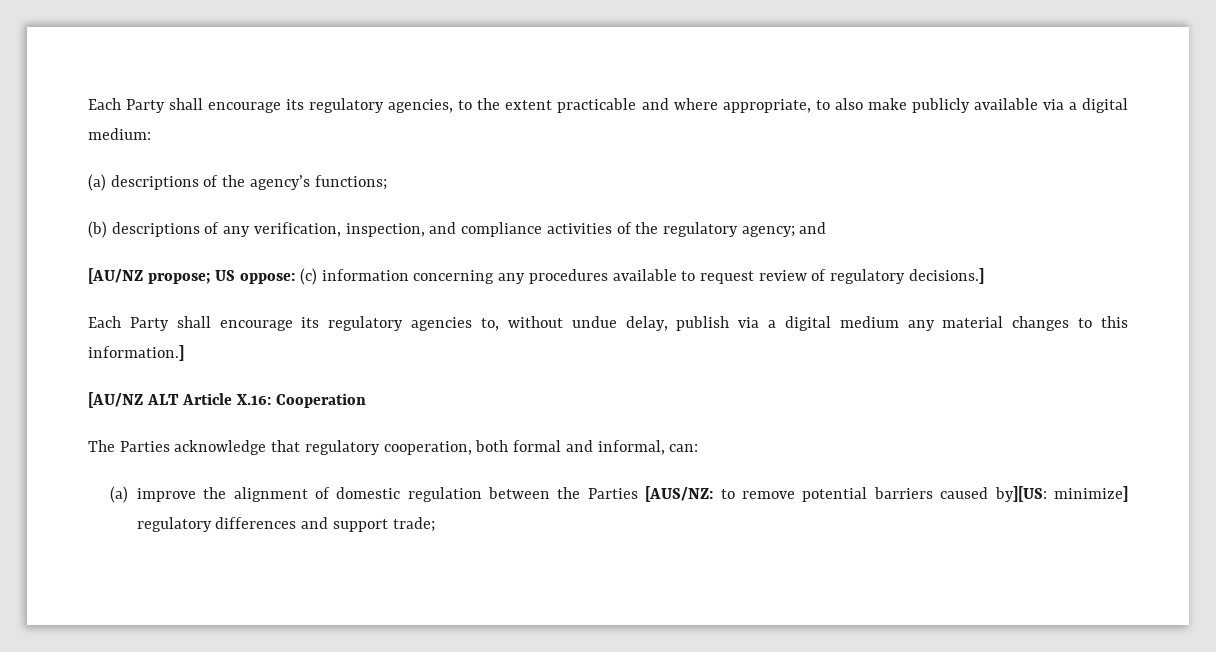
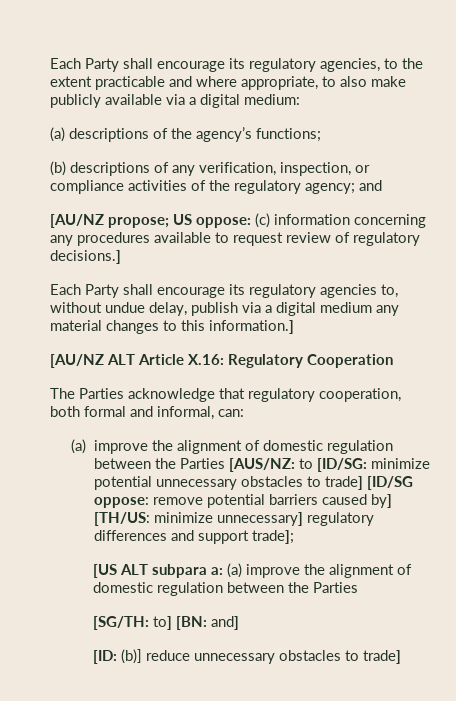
- (b) descriptions of any verification, inspection, and compliance activities of the regulatory agency; and
+ (b) descriptions of any verification, inspection, or compliance activities of the regulatory agency; and
- [AU/NZ ALT Article X.16: Cooperation
+ [AU/NZ ALT Article X.16: Regulatory Cooperation
- (a) improve the alignment of domestic regulation between the Parties [AUS/NZ: to remove potential barriers caused by][US: minimize] regulatory differences and support trade;
+ (a) improve the alignment of domestic regulation between the Parties [AUS/NZ: to [ID/SG: minimize potential unnecessary obstacles to trade] [ID/SG oppose: remove potential barriers caused by] [TH/US: minimize unnecessary] regulatory differences and support trade];
+ [US ALT subpara a: (a) improve the alignment of domestic regulation between the Parties
+ [SG/TH: to] [BN: and]
+ [ID: (b)] reduce unnecessary obstacles to trade]

